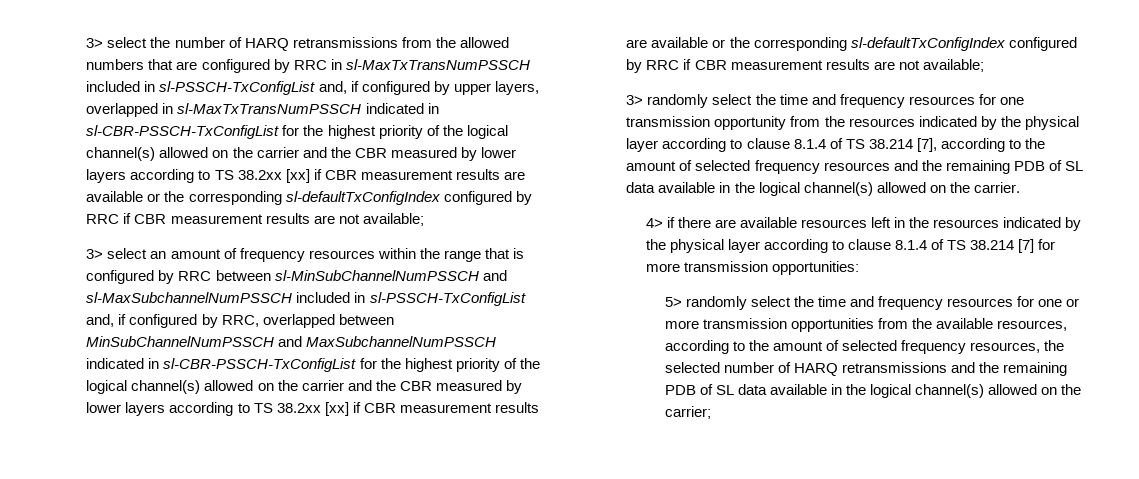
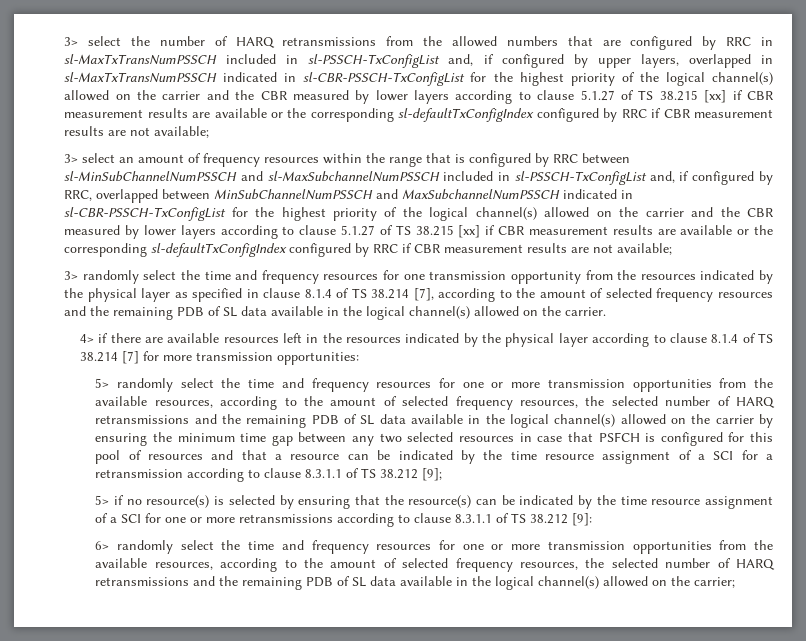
- 3> select the number of HARQ retransmissions from the allowed numbers that are configured by RRC in sl-MaxTxTransNumPSSCH included in sl-PSSCH-TxConfigList and, if configured by upper layers, overlapped in sl-MaxTxTransNumPSSCH indicated in sl-CBR-PSSCH-TxConfigList for the highest priority of the logical channel(s) allowed on the carrier and the CBR measured by lower layers according to TS 38.2xx [xx] if CBR measurement results are available or the corresponding sl-defaultTxConfigIndex configured by RRC if CBR measurement results are not available;
+ 3> select the number of HARQ retransmissions from the allowed numbers that are configured by RRC in sl-MaxTxTransNumPSSCH included in sl-PSSCH-TxConfigList and, if configured by upper layers, overlapped in sl-MaxTxTransNumPSSCH indicated in sl-CBR-PSSCH-TxConfigList for the highest priority of the logical channel(s) allowed on the carrier and the CBR measured by lower layers according to clause 5.1.27 of TS 38.215 [xx] if CBR measurement results are available or the corresponding sl-defaultTxConfigIndex configured by RRC if CBR measurement results are not available;
- 3> select an amount of frequency resources within the range that is configured by RRC between sl-MinSubChannelNumPSSCH and sl-MaxSubchannelNumPSSCH included in sl-PSSCH-TxConfigList and, if configured by RRC, overlapped between MinSubChannelNumPSSCH and MaxSubchannelNumPSSCH indicated in sl-CBR-PSSCH-TxConfigList for the highest priority of the logical channel(s) allowed on the carrier and the CBR measured by lower layers according to TS 38.2xx [xx] if CBR measurement results are available or the corresponding sl-defaultTxConfigIndex configured by RRC if CBR measurement results are not available;
+ 3> select an amount of frequency resources within the range that is configured by RRC between sl-MinSubChannelNumPSSCH and sl-MaxSubchannelNumPSSCH included in sl-PSSCH-TxConfigList and, if configured by RRC, overlapped between MinSubChannelNumPSSCH and MaxSubchannelNumPSSCH indicated in sl-CBR-PSSCH-TxConfigList for the highest priority of the logical channel(s) allowed on the carrier and the CBR measured by lower layers according to clause 5.1.27 of TS 38.215 [xx] if CBR measurement results are available or the corresponding sl-defaultTxConfigIndex configured by RRC if CBR measurement results are not available;
- 3> randomly select the time and frequency resources for one transmission opportunity from the resources indicated by the physical layer according to clause 8.1.4 of TS 38.214 [7], according to the amount of selected frequency resources and the remaining PDB of SL data available in the logical channel(s) allowed on the carrier.
+ 3> randomly select the time and frequency resources for one transmission opportunity from the resources indicated by the physical layer as specified in clause 8.1.4 of TS 38.214 [7], according to the amount of selected frequency resources and the remaining PDB of SL data available in the logical channel(s) allowed on the carrier.
- 5> randomly select the time and frequency resources for one or more transmission opportunities from the available resources, according to the amount of selected frequency resources, the selected number of HARQ retransmissions and the remaining PDB of SL data available in the logical channel(s) allowed on the carrier;
+ 5> randomly select the time and frequency resources for one or more transmission opportunities from the available resources, according to the amount of selected frequency resources, the selected number of HARQ retransmissions and the remaining PDB of SL data available in the logical channel(s) allowed on the carrier by ensuring the minimum time gap between any two selected resources in case that PSFCH is configured for this pool of resources and that a resource can be indicated by the time resource assignment of a SCI for a retransmission according to clause 8.3.1.1 of TS 38.212 [9];
+ 5> if no resource(s) is selected by ensuring that the resource(s) can be indicated by the time resource assignment of a SCI for one or more retransmissions according to clause 8.3.1.1 of TS 38.212 [9]:
+ 6> randomly select the time and frequency resources for one or more transmission opportunities from the available resources, according to the amount of selected frequency resources, the selected number of HARQ retransmissions and the remaining PDB of SL data available in the logical channel(s) allowed on the carrier;

